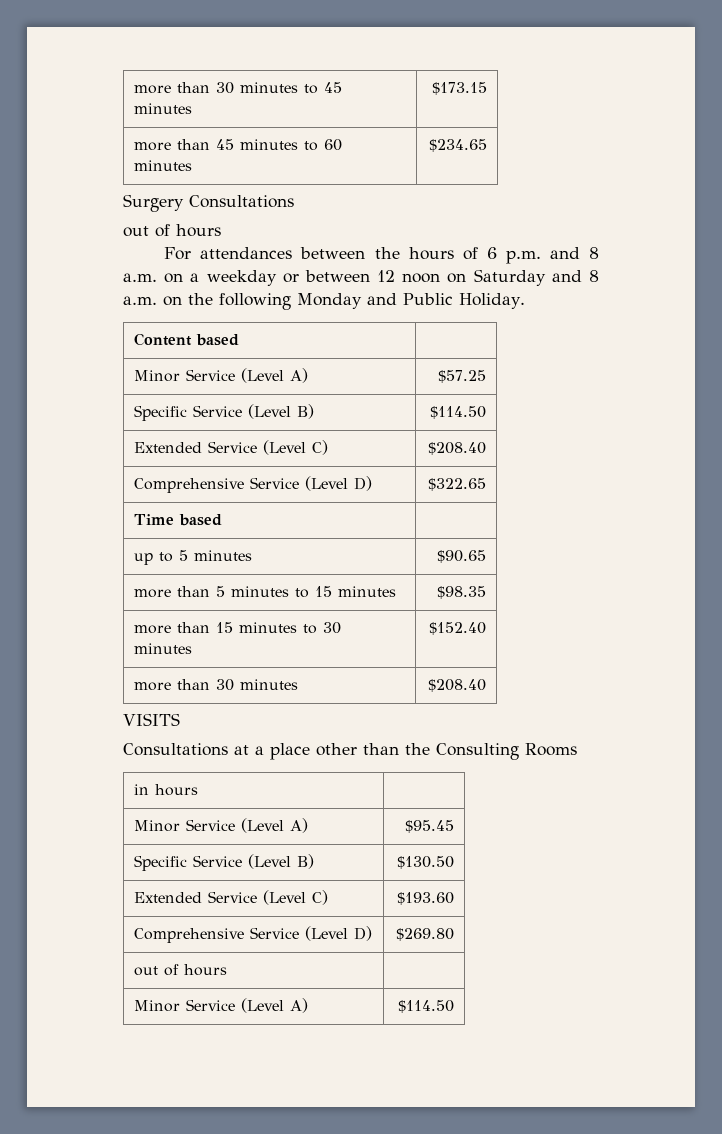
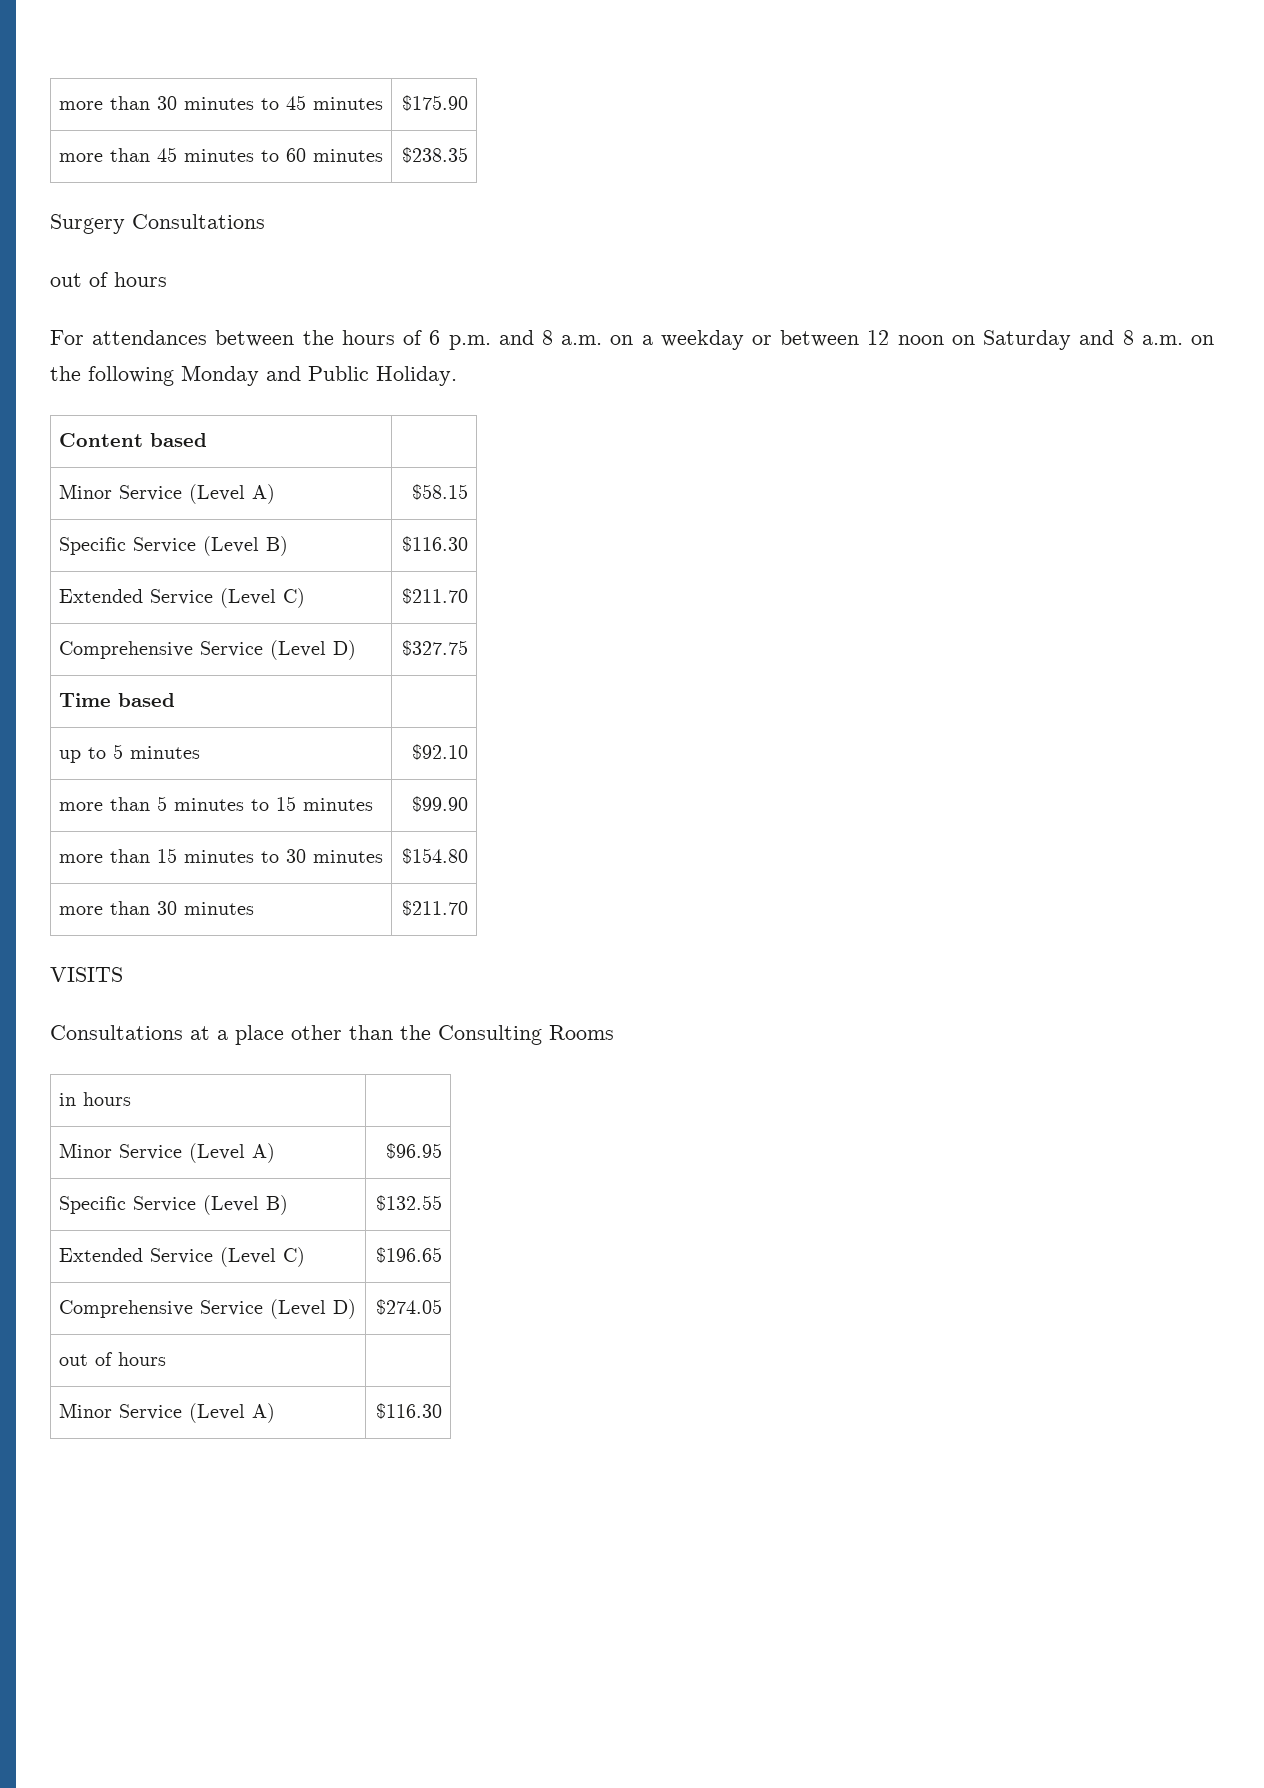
- more than 30 minutes to 45 minutes | $173.15
+ more than 30 minutes to 45 minutes | $175.90
- more than 45 minutes to 60 minutes | $234.65
+ more than 45 minutes to 60 minutes | $238.35
- Minor Service (Level A) | $57.25
- Specific Service (Level B) | $114.50
- Extended Service (Level C) | $208.40
- Comprehensive Service (Level D) | $322.65
+ Minor Service (Level A) | $58.15
+ Specific Service (Level B) | $116.30
+ Extended Service (Level C) | $211.70
+ Comprehensive Service (Level D) | $327.75
- up to 5 minutes | $90.65
+ up to 5 minutes | $92.10
- more than 5 minutes to 15 minutes | $98.35
+ more than 5 minutes to 15 minutes | $99.90
- more than 15 minutes to 30 minutes | $152.40
+ more than 15 minutes to 30 minutes | $154.80
- more than 30 minutes | $208.40
+ more than 30 minutes | $211.70
- Minor Service (Level A) | $95.45
- Specific Service (Level B) | $130.50
- Extended Service (Level C) | $193.60
- Comprehensive Service (Level D) | $269.80
+ Minor Service (Level A) | $96.95
+ Specific Service (Level B) | $132.55
+ Extended Service (Level C) | $196.65
+ Comprehensive Service (Level D) | $274.05
- Minor Service (Level A) | $114.50
+ Minor Service (Level A) | $116.30

